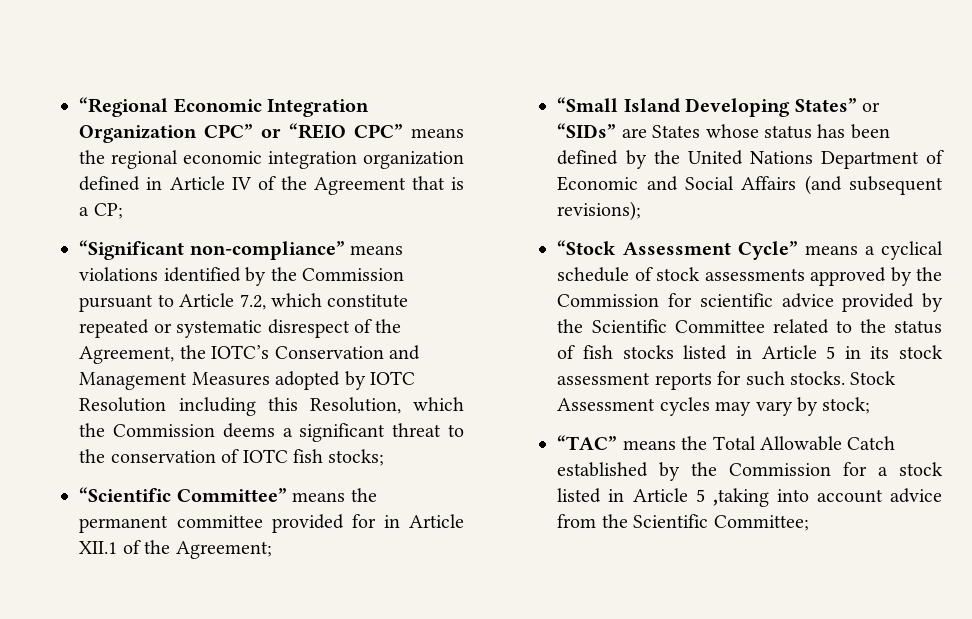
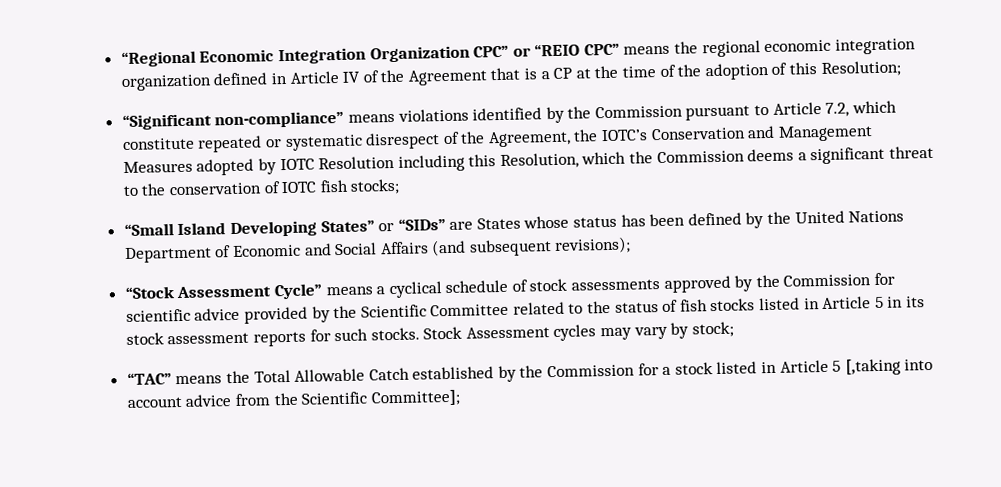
- “Regional Economic Integration Organization CPC” or “REIO CPC” means the regional economic integration organization defined in Article IV of the Agreement that is a CP;
+ “Regional Economic Integration Organization CPC” or “REIO CPC” means the regional economic integration organization defined in Article IV of the Agreement that is a CP at the time of the adoption of this Resolution;
- “Scientific Committee” means the permanent committee provided for in Article XII.1 of the Agreement;
- “TAC” means the Total Allowable Catch established by the Commission for a stock listed in Article 5 ,taking into account advice from the Scientific Committee;
+ “TAC” means the Total Allowable Catch established by the Commission for a stock listed in Article 5 [,taking into account advice from the Scientific Committee];

